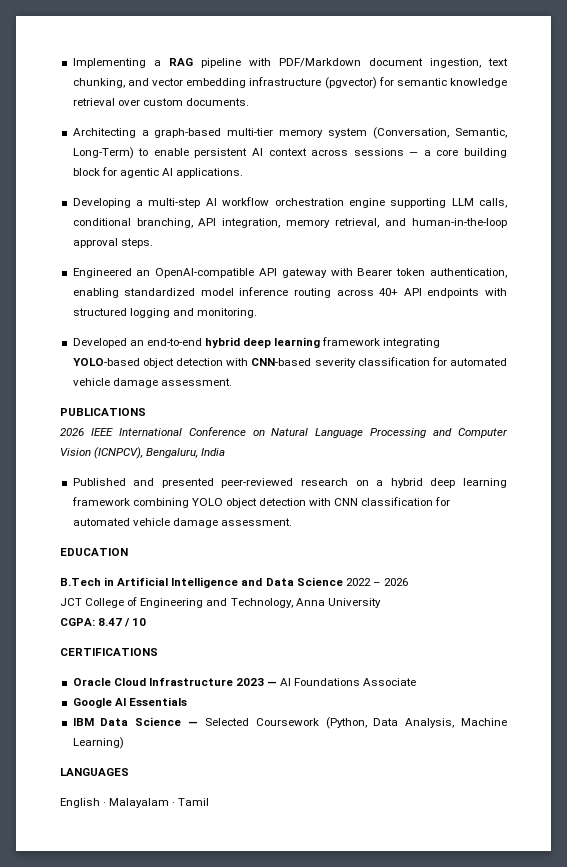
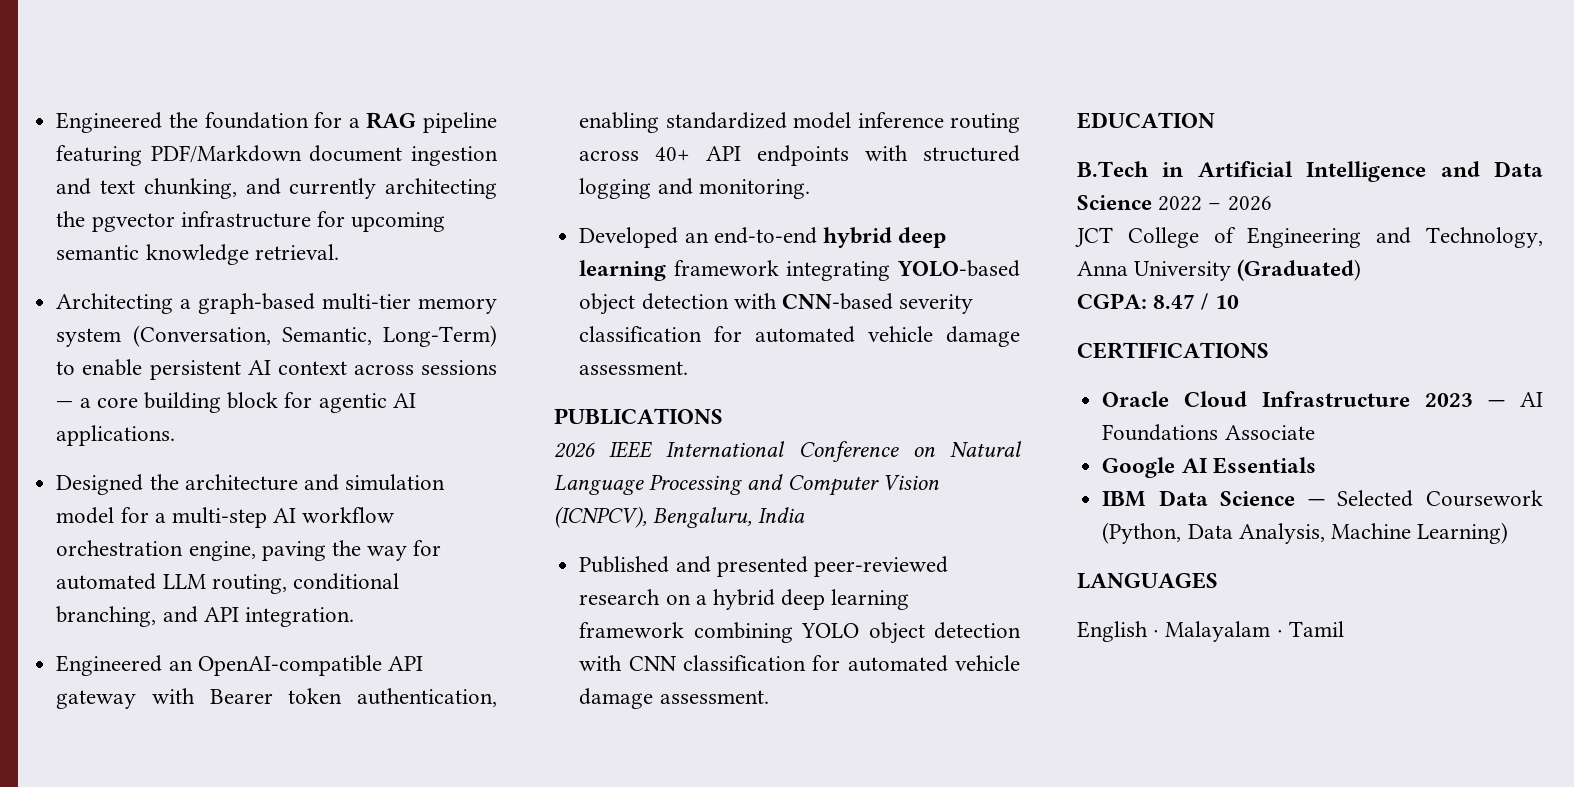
- Implementing a RAG pipeline with PDF/Markdown document ingestion, text chunking, and vector embedding infrastructure (pgvector) for semantic knowledge retrieval over custom documents.
+ Engineered the foundation for a RAG pipeline featuring PDF/Markdown document ingestion and text chunking, and currently architecting the pgvector infrastructure for upcoming semantic knowledge retrieval.
- Developing a multi-step AI workflow orchestration engine supporting LLM calls, conditional branching, API integration, memory retrieval, and human-in-the-loop approval steps.
+ Designed the architecture and simulation model for a multi-step AI workflow orchestration engine, paving the way for automated LLM routing, conditional branching, and API integration.
- JCT College of Engineering and Technology, Anna University
+ JCT College of Engineering and Technology, Anna University (Graduated)

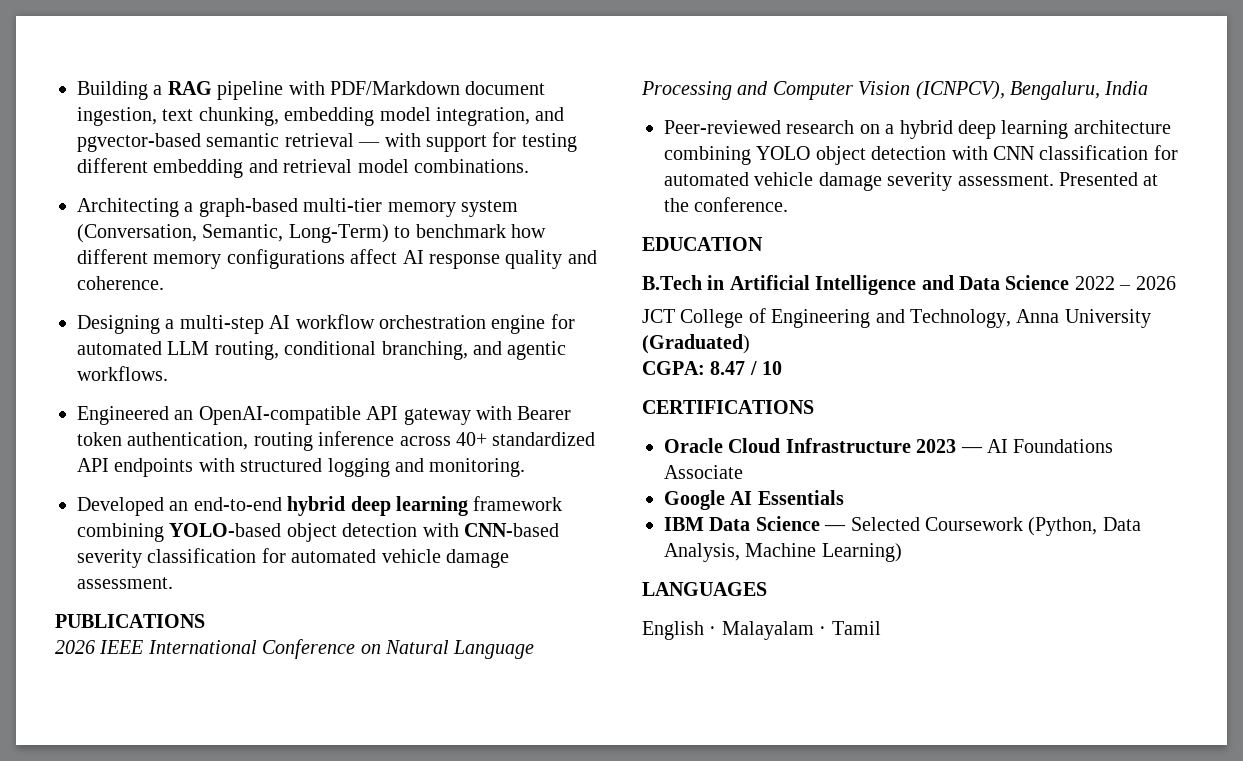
- Engineered the foundation for a RAG pipeline featuring PDF/Markdown document ingestion and text chunking, and currently architecting the pgvector infrastructure for upcoming semantic knowledge retrieval.
+ Building a RAG pipeline with PDF/Markdown document ingestion, text chunking, embedding model integration, and pgvector-based semantic retrieval — with support for testing different embedding and retrieval model combinations.
- Architecting a graph-based multi-tier memory system (Conversation, Semantic, Long-Term) to enable persistent AI context across sessions — a core building block for agentic AI applications.
- Designed the architecture and simulation model for a multi-step AI workflow orchestration engine, paving the way for automated LLM routing, conditional branching, and API integration.
+ Architecting a graph-based multi-tier memory system (Conversation, Semantic, Long-Term) to benchmark how different memory configurations affect AI response quality and coherence.
+ Designing a multi-step AI workflow orchestration engine for automated LLM routing, conditional branching, and agentic workflows.
- Engineered an OpenAI-compatible API gateway with Bearer token authentication, enabling standardized model inference routing across 40+ API endpoints with structured logging and monitoring.
+ Engineered an OpenAI-compatible API gateway with Bearer token authentication, routing inference across 40+ standardized API endpoints with structured logging and monitoring.
- Developed an end-to-end hybrid deep learning framework integrating YOLO-based object detection with CNN-based severity classification for automated vehicle damage assessment.
+ Developed an end-to-end hybrid deep learning framework combining YOLO-based object detection with CNN-based severity classification for automated vehicle damage assessment.
- Published and presented peer-reviewed research on a hybrid deep learning framework combining YOLO object detection with CNN classification for automated vehicle damage assessment.
+ Peer-reviewed research on a hybrid deep learning architecture combining YOLO object detection with CNN classification for automated vehicle damage severity assessment. Presented at the conference.

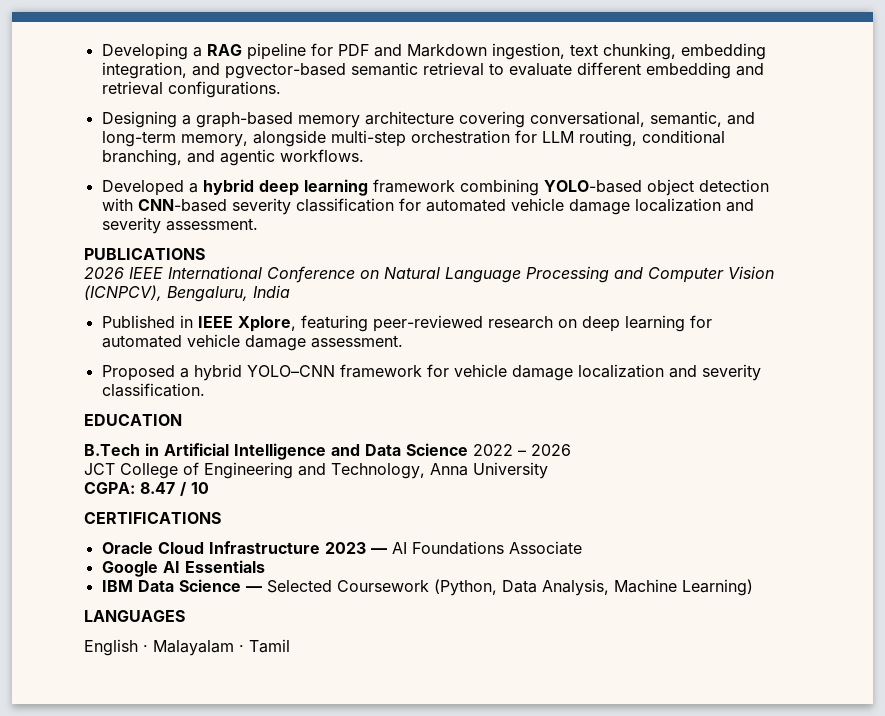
- Building a RAG pipeline with PDF/Markdown document ingestion, text chunking, embedding model integration, and pgvector-based semantic retrieval — with support for testing different embedding and retrieval model combinations.
- Architecting a graph-based multi-tier memory system (Conversation, Semantic, Long-Term) to benchmark how different memory configurations affect AI response quality and coherence.
- Designing a multi-step AI workflow orchestration engine for automated LLM routing, conditional branching, and agentic workflows.
+ Developing a RAG pipeline for PDF and Markdown ingestion, text chunking, embedding integration, and pgvector-based semantic retrieval to evaluate different embedding and retrieval configurations.
+ Designing a graph-based memory architecture covering conversational, semantic, and long-term memory, alongside multi-step orchestration for LLM routing, conditional branching, and agentic workflows.
- Engineered an OpenAI-compatible API gateway with Bearer token authentication, routing inference across 40+ standardized API endpoints with structured logging and monitoring.
- Developed an end-to-end hybrid deep learning framework combining YOLO-based object detection with CNN-based severity classification for automated vehicle damage assessment.
+ Developed a hybrid deep learning framework combining YOLO-based object detection with CNN-based severity classification for automated vehicle damage localization and severity assessment.
- Peer-reviewed research on a hybrid deep learning architecture combining YOLO object detection with CNN classification for automated vehicle damage severity assessment. Presented at the conference.
+ Published in IEEE Xplore, featuring peer-reviewed research on deep learning for automated vehicle damage assessment.
+ Proposed a hybrid YOLO–CNN framework for vehicle damage localization and severity classification.
- JCT College of Engineering and Technology, Anna University (Graduated)
+ JCT College of Engineering and Technology, Anna University

